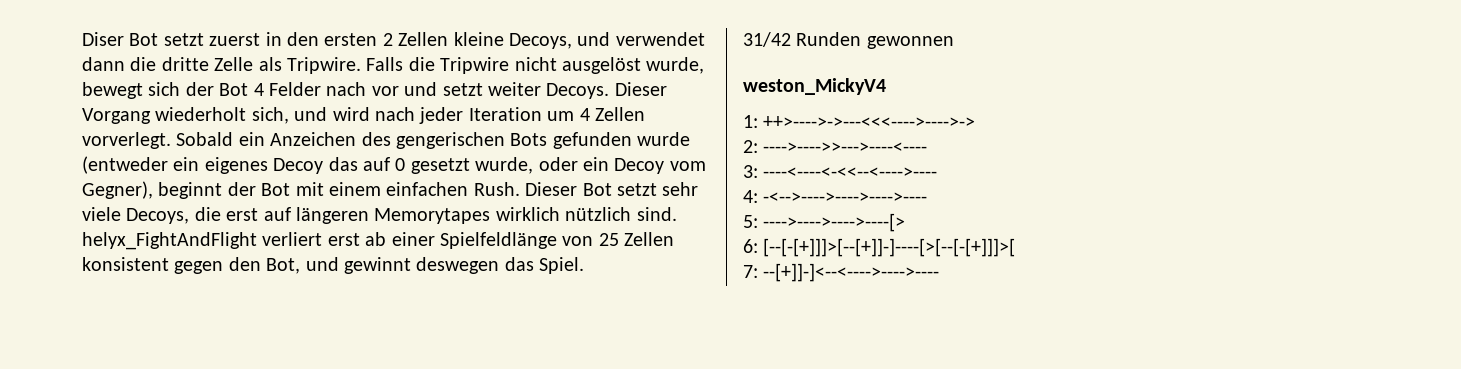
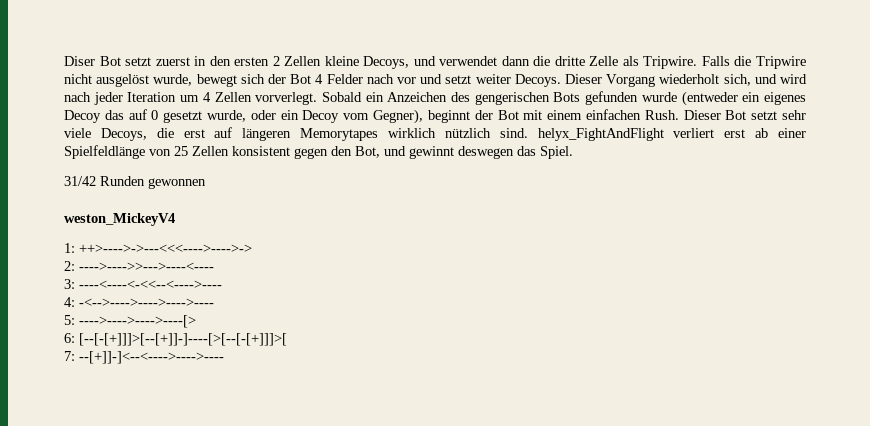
- weston_MickyV4
+ weston_MickeyV4

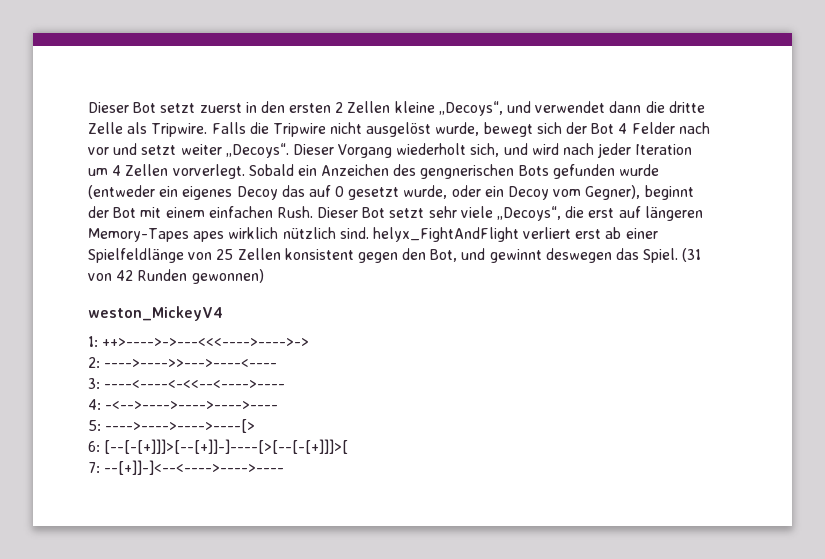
- Diser Bot setzt zuerst in den ersten 2 Zellen kleine Decoys, und verwendet dann die dritte Zelle als Tripwire.
+ Dieser Bot setzt zuerst in den ersten 2 Zellen kleine „Decoys“, und verwendet dann die dritte Zelle als Tripwire.
- Falls die Tripwire nicht ausgelöst wurde, bewegt sich der Bot 4 Felder nach vor und setzt weiter Decoys.
+ Falls die Tripwire nicht ausgelöst wurde, bewegt sich der Bot 4 Felder nach vor und setzt weiter „Decoys“.
- Sobald ein Anzeichen des gengerischen Bots gefunden wurde (entweder ein eigenes Decoy das auf 0 gesetzt wurde, oder ein Decoy vom Gegner), beginnt der Bot mit einem einfachen Rush.
+ Sobald ein Anzeichen des gengnerischen Bots gefunden wurde (entweder ein eigenes Decoy das auf 0 gesetzt wurde, oder ein Decoy vom Gegner), beginnt der Bot mit einem einfachen Rush.
- Dieser Bot setzt sehr viele Decoys, die erst auf längeren Memorytapes wirklich nützlich sind. helyx_FightAndFlight verliert erst ab einer Spielfeldlänge von 25 Zellen konsistent gegen den Bot, und gewinnt deswegen das Spiel.
- 31/42 Runden gewonnen
+ Dieser Bot setzt sehr viele „Decoys“, die erst auf längeren Memory-Tapes apes wirklich nützlich sind. helyx_FightAndFlight verliert erst ab einer Spielfeldlänge von 25 Zellen konsistent gegen den Bot, und gewinnt deswegen das Spiel. (31 von 42 Runden gewonnen)

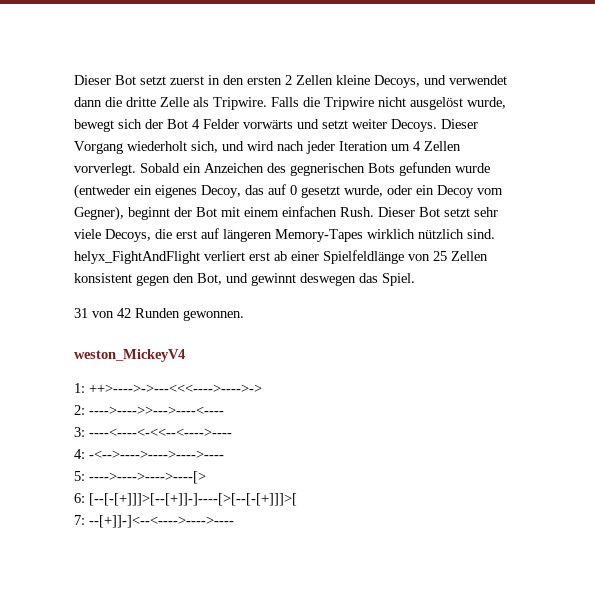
- Dieser Bot setzt zuerst in den ersten 2 Zellen kleine „Decoys“, und verwendet dann die dritte Zelle als Tripwire.
+ Dieser Bot setzt zuerst in den ersten 2 Zellen kleine Decoys, und verwendet dann die dritte Zelle als Tripwire.
- Falls die Tripwire nicht ausgelöst wurde, bewegt sich der Bot 4 Felder nach vor und setzt weiter „Decoys“.
+ Falls die Tripwire nicht ausgelöst wurde, bewegt sich der Bot 4 Felder vorwärts und setzt weiter Decoys.
- Sobald ein Anzeichen des gengnerischen Bots gefunden wurde (entweder ein eigenes Decoy das auf 0 gesetzt wurde, oder ein Decoy vom Gegner), beginnt der Bot mit einem einfachen Rush.
+ Sobald ein Anzeichen des gegnerischen Bots gefunden wurde (entweder ein eigenes Decoy, das auf 0 gesetzt wurde, oder ein Decoy vom Gegner), beginnt der Bot mit einem einfachen Rush.
- Dieser Bot setzt sehr viele „Decoys“, die erst auf längeren Memory-Tapes apes wirklich nützlich sind. helyx_FightAndFlight verliert erst ab einer Spielfeldlänge von 25 Zellen konsistent gegen den Bot, und gewinnt deswegen das Spiel. (31 von 42 Runden gewonnen)
+ Dieser Bot setzt sehr viele Decoys, die erst auf längeren Memory-Tapes wirklich nützlich sind. helyx_FightAndFlight verliert erst ab einer Spielfeldlänge von 25 Zellen konsistent gegen den Bot, und gewinnt deswegen das Spiel.
+ 31 von 42 Runden gewonnen.

